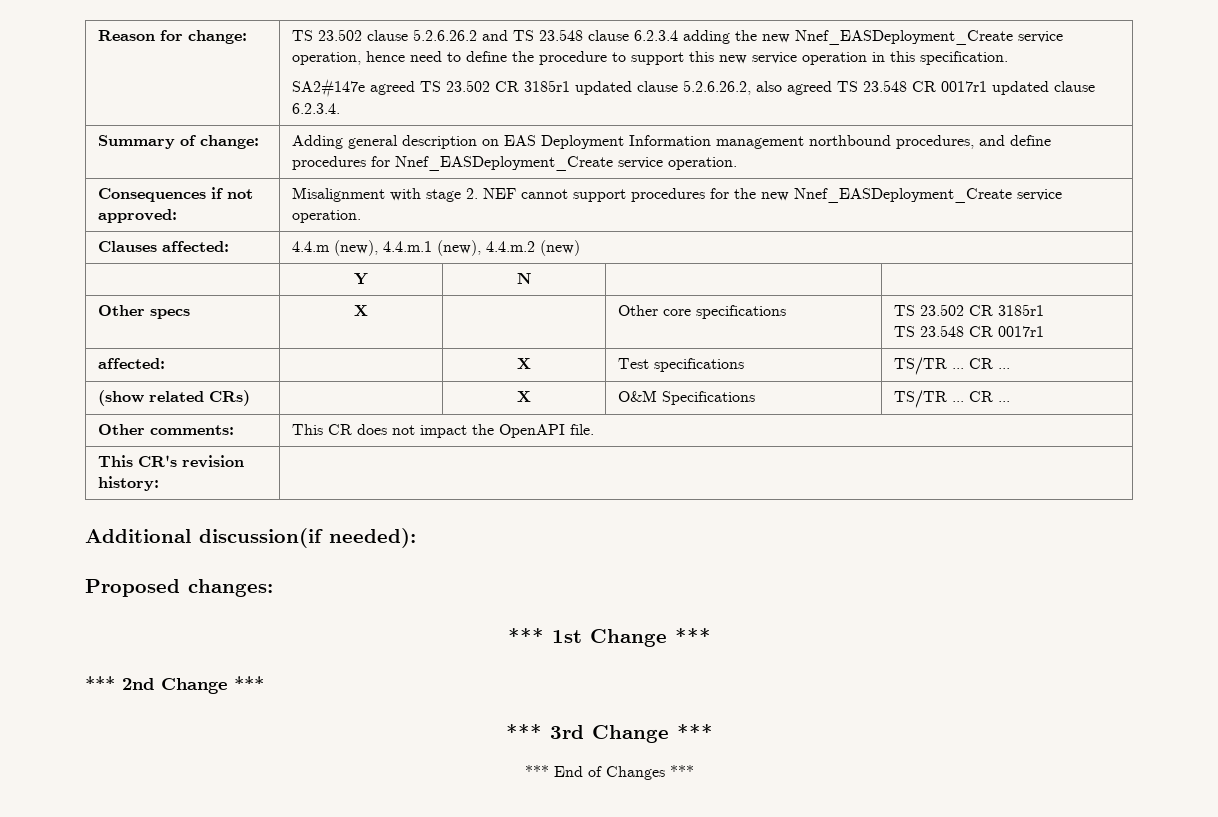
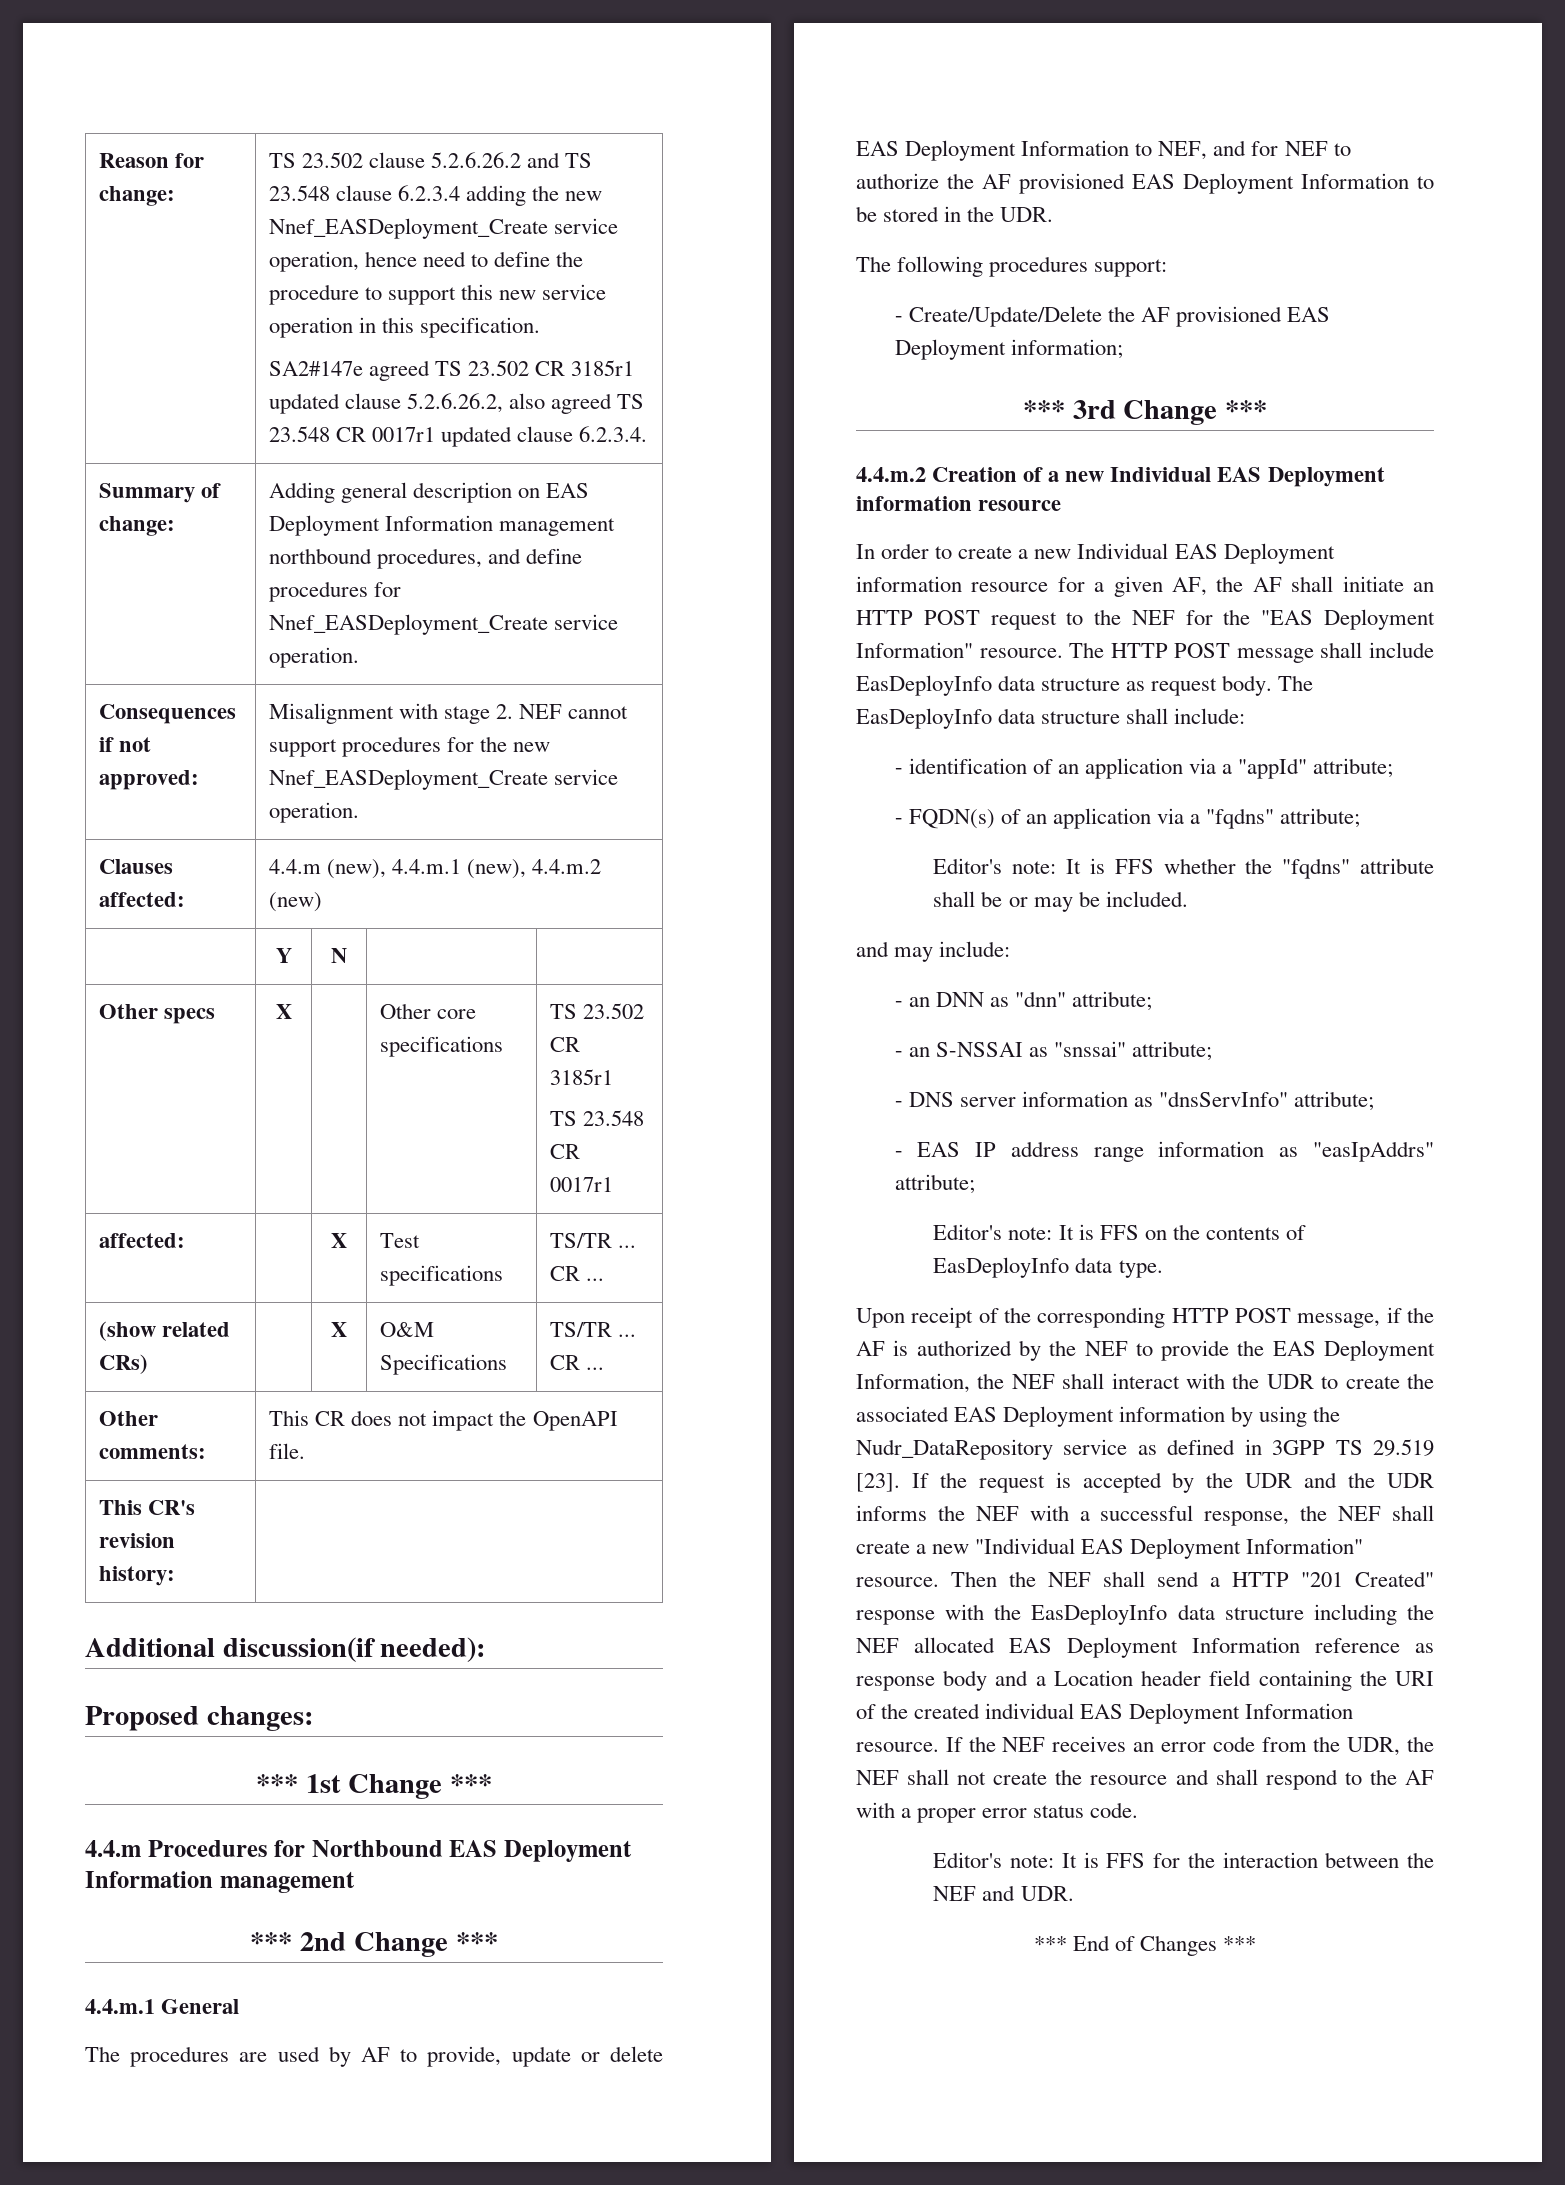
+ 4.4.m Procedures for Northbound EAS Deployment Information management
  *** 2nd Change ***
+ 4.4.m.1 General
+ The procedures are used by AF to provide, update or delete EAS Deployment Information to NEF, and for NEF to authorize the AF provisioned EAS Deployment Information to be stored in the UDR.
+ The following procedures support:
+ - Create/Update/Delete the AF provisioned EAS Deployment information;
  *** 3rd Change ***
+ 4.4.m.2 Creation of a new Individual EAS Deployment information resource
+ In order to create a new Individual EAS Deployment information resource for a given AF, the AF shall initiate an HTTP POST request to the NEF for the "EAS Deployment Information" resource. The HTTP POST message shall include EasDeployInfo data structure as request body. The EasDeployInfo data structure shall include:
+ - identification of an application via a "appId" attribute;
+ - FQDN(s) of an application via a "fqdns" attribute;
+ Editor's note: It is FFS whether the "fqdns" attribute shall be or may be included.
+ and may include:
+ - an DNN as "dnn" attribute;
+ - an S-NSSAI as "snssai" attribute;
+ - DNS server information as "dnsServInfo" attribute;
+ - EAS IP address range information as "easIpAddrs" attribute;
+ Editor's note: It is FFS on the contents of EasDeployInfo data type.
+ Upon receipt of the corresponding HTTP POST message, if the AF is authorized by the NEF to provide the EAS Deployment Information, the NEF shall interact with the UDR to create the associated EAS Deployment information by using the Nudr_DataRepository service as defined in 3GPP TS 29.519 [23]. If the request is accepted by the UDR and the UDR informs the NEF with a successful response, the NEF shall create a new "Individual EAS Deployment Information" resource. Then the NEF shall send a HTTP "201 Created" response with the EasDeployInfo data structure including the NEF allocated EAS Deployment Information reference as response body and a Location header field containing the URI of the created individual EAS Deployment Information resource. If the NEF receives an error code from the UDR, the NEF shall not create the resource and shall respond to the AF with a proper error status code.
+ Editor's note: It is FFS for the interaction between the NEF and UDR.

